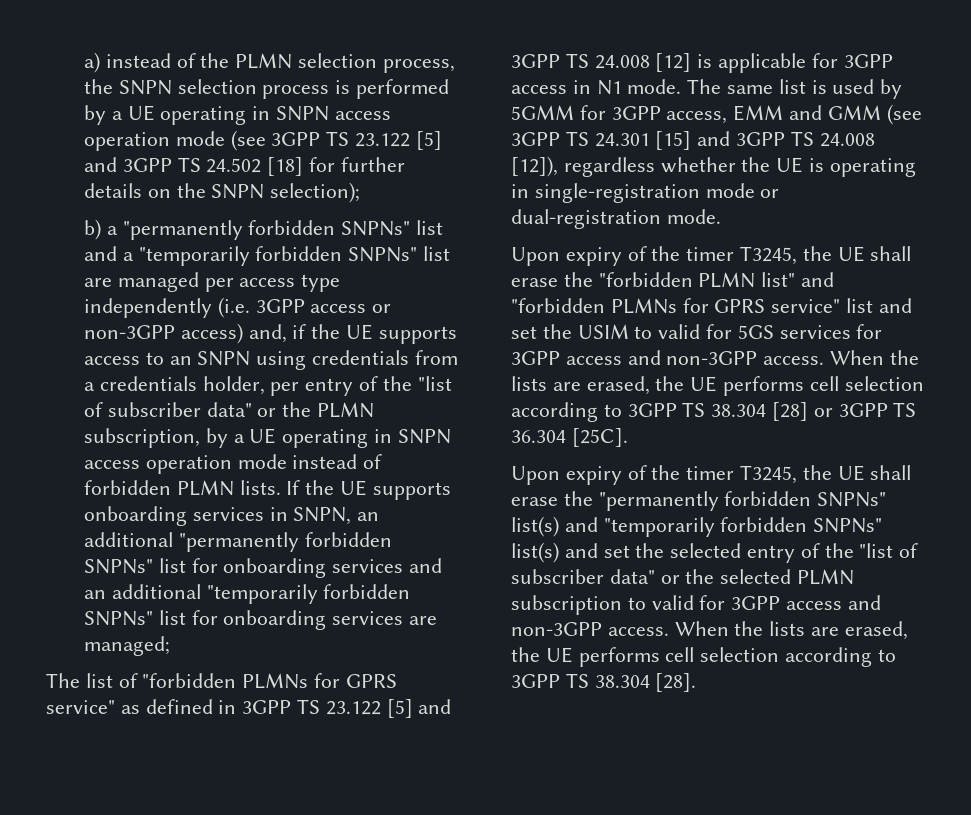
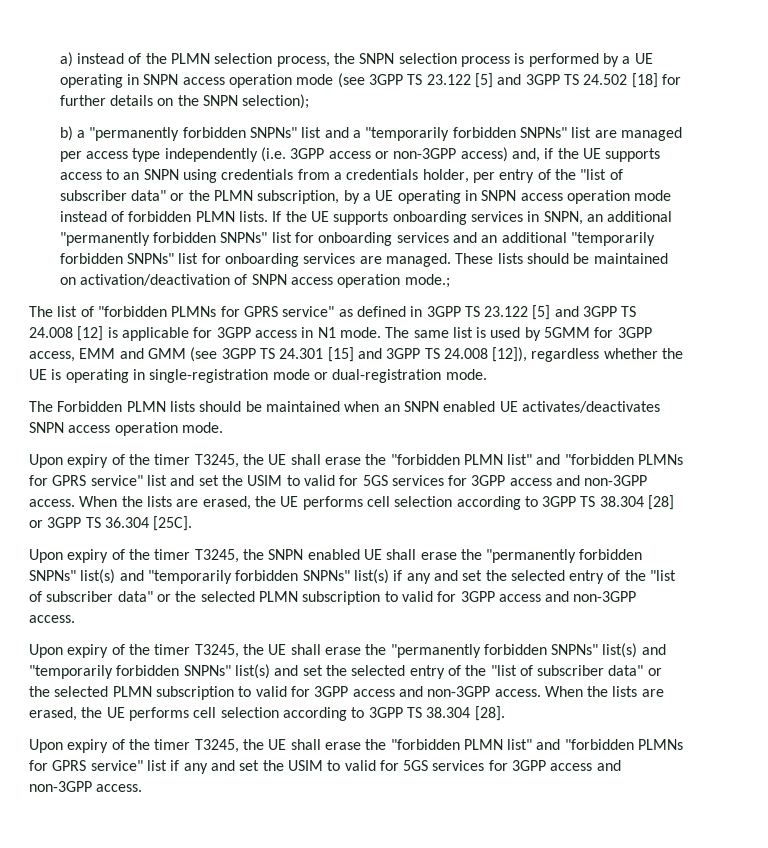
- If the UE supports onboarding services in SNPN, an additional "permanently forbidden SNPNs" list for onboarding services and an additional "temporarily forbidden SNPNs" list for onboarding services are managed;
+ If the UE supports onboarding services in SNPN, an additional "permanently forbidden SNPNs" list for onboarding services and an additional "temporarily forbidden SNPNs" list for onboarding services are managed. These lists should be maintained on activation/deactivation of SNPN access operation mode.;
+ The Forbidden PLMN lists should be maintained when an SNPN enabled UE activates/deactivates SNPN access operation mode.
+ Upon expiry of the timer T3245, the SNPN enabled UE shall erase the "permanently forbidden SNPNs" list(s) and "temporarily forbidden SNPNs" list(s) if any and set the selected entry of the "list of subscriber data" or the selected PLMN subscription to valid for 3GPP access and non-3GPP access.
+ Upon expiry of the timer T3245, the UE shall erase the "forbidden PLMN list" and "forbidden PLMNs for GPRS service" list if any and set the USIM to valid for 5GS services for 3GPP access and non-3GPP access.

